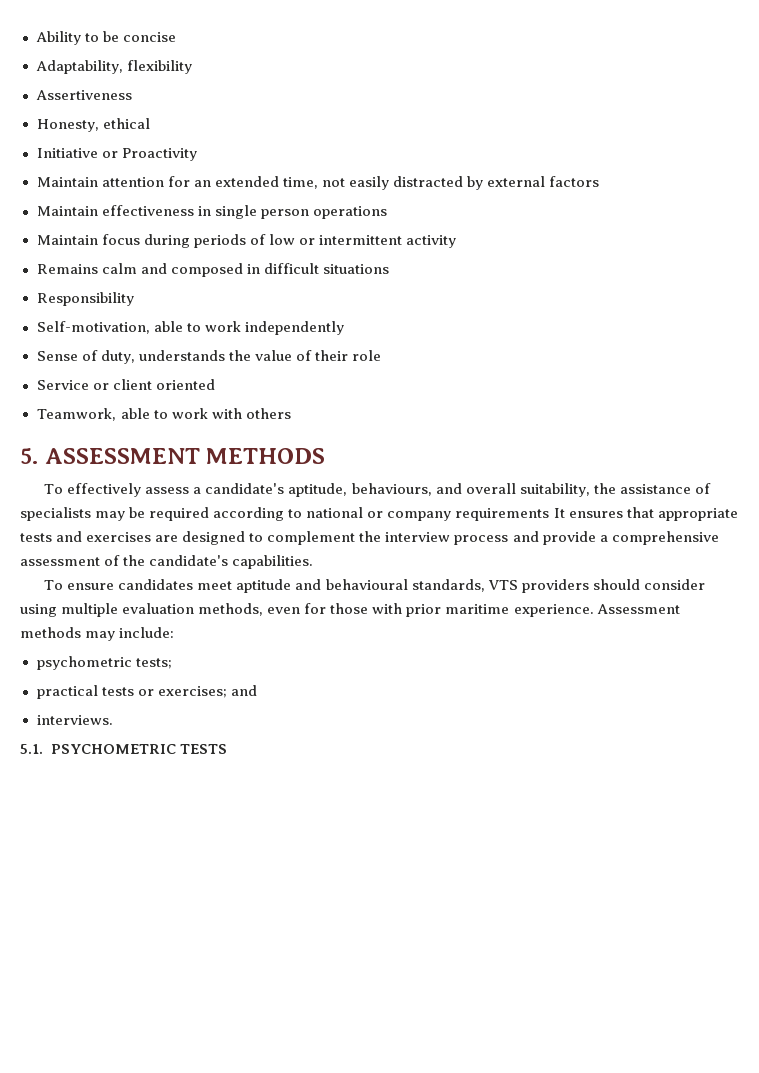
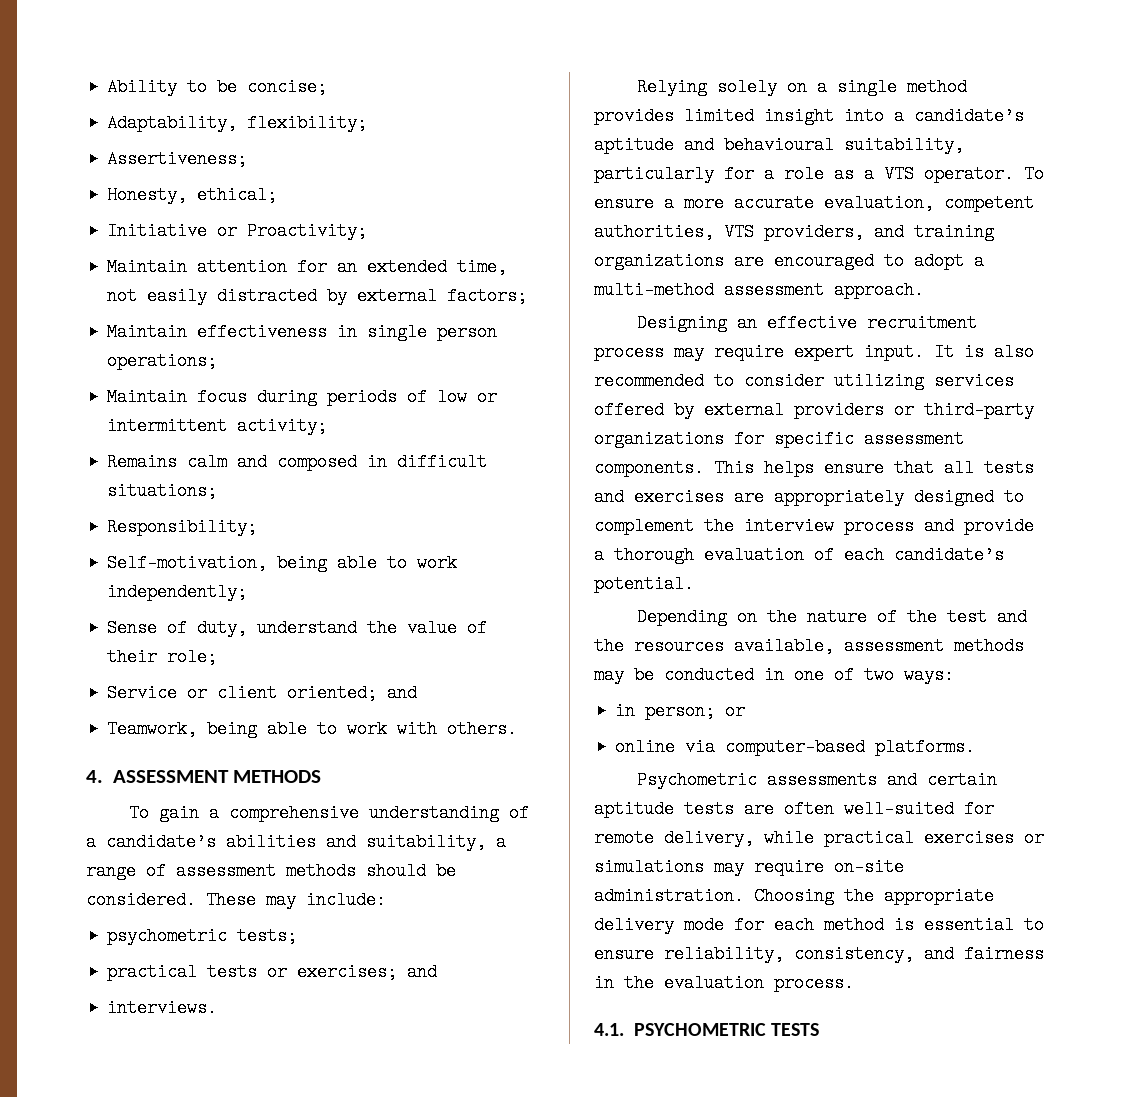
- Ability to be concise
+ Ability to be concise;
- Adaptability, flexibility
- Assertiveness
+ Adaptability, flexibility;
+ Assertiveness;
- Honesty, ethical
+ Honesty, ethical;
- Initiative or Proactivity
+ Initiative or Proactivity;
- Maintain attention for an extended time, not easily distracted by external factors
+ Maintain attention for an extended time, not easily distracted by external factors;
- Maintain effectiveness in single person operations
+ Maintain effectiveness in single person operations;
- Maintain focus during periods of low or intermittent activity
+ Maintain focus during periods of low or intermittent activity;
- Remains calm and composed in difficult situations
- Responsibility
+ Remains calm and composed in difficult situations;
+ Responsibility;
- Self-motivation, able to work independently
+ Self-motivation, being able to work independently;
- Sense of duty, understands the value of their role
+ Sense of duty, understand the value of their role;
- Service or client oriented
+ Service or client oriented; and
- Teamwork, able to work with others
- 5. ASSESSMENT METHODS
+ Teamwork, being able to work with others.
+ 4. ASSESSMENT METHODS
- To effectively assess a candidate's aptitude, behaviours, and overall suitability, the assistance of specialists may be required according to national or company requirements It ensures that appropriate tests and exercises are designed to complement the interview process and provide a comprehensive assessment of the candidate's capabilities.
- To ensure candidates meet aptitude and behavioural standards, VTS providers should consider using multiple evaluation methods, even for those with prior maritime experience. Assessment methods may include:
+ To gain a comprehensive understanding of a candidate’s abilities and suitability, a range of assessment methods should be considered. These may include:
- 5.1. PSYCHOMETRIC TESTS
+ Relying solely on a single method provides limited insight into a candidate’s aptitude and behavioural suitability, particularly for a role as a VTS operator. To ensure a more accurate evaluation, competent authorities, VTS providers, and training organizations are encouraged to adopt a multi-method assessment approach.
+ Designing an effective recruitment process may require expert input. It is also recommended to consider utilizing services offered by external providers or third-party organizations for specific assessment components. This helps ensure that all tests and exercises are appropriately designed to complement the interview process and provide a thorough evaluation of each candidate’s potential.
+ Depending on the nature of the test and the resources available, assessment methods may be conducted in one of two ways:
+ in person; or
+ online via computer-based platforms.
+ Psychometric assessments and certain aptitude tests are often well-suited for remote delivery, while practical exercises or simulations may require on-site administration. Choosing the appropriate delivery mode for each method is essential to ensure reliability, consistency, and fairness in the evaluation process.
+ 4.1. PSYCHOMETRIC TESTS

